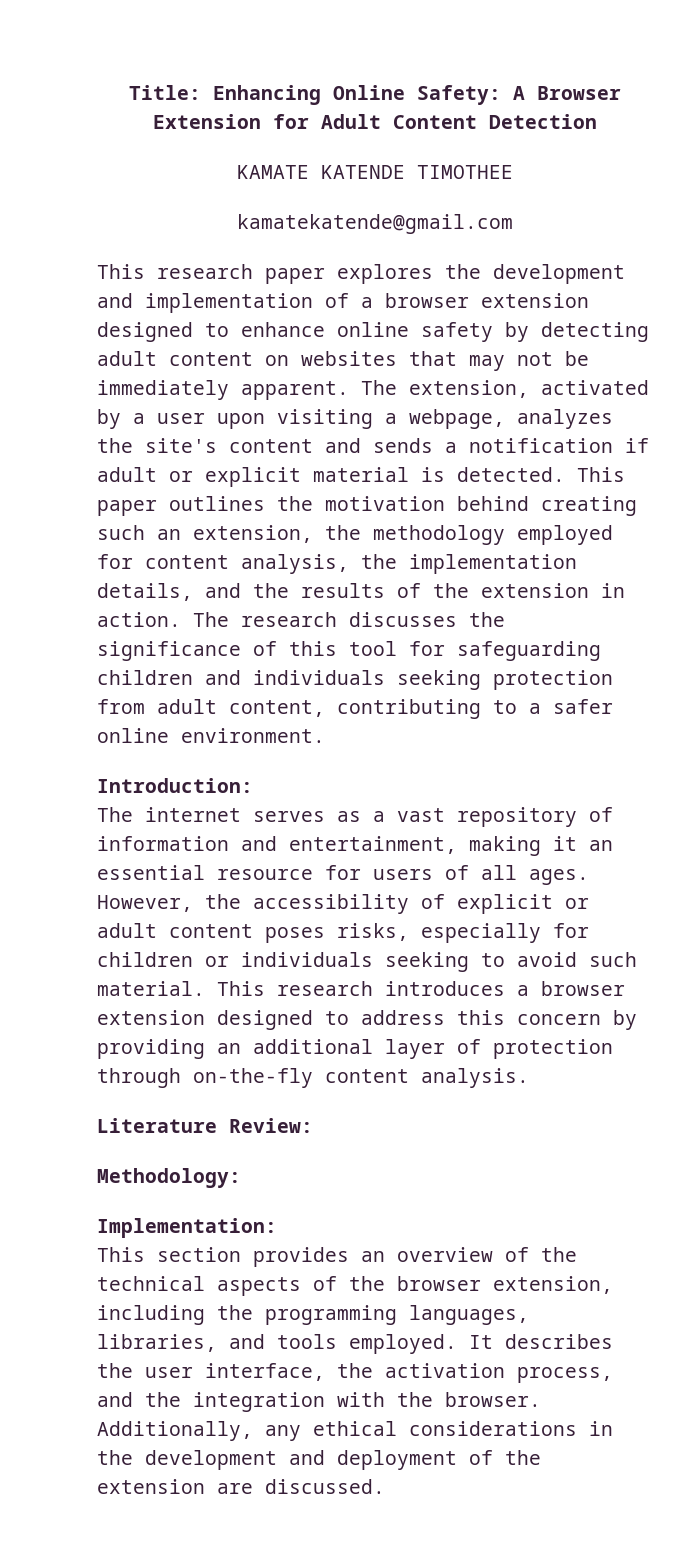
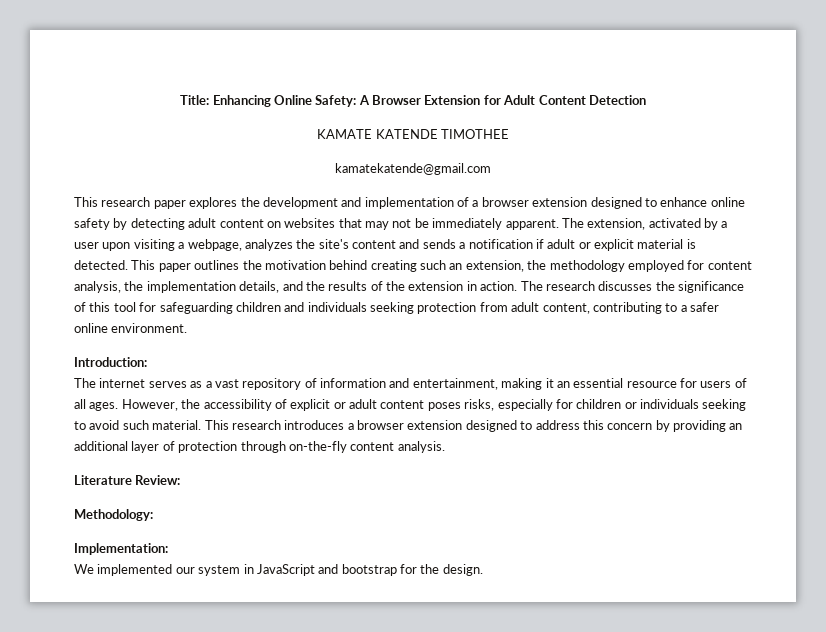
- This section provides an overview of the technical aspects of the browser extension, including the programming languages, libraries, and tools employed. It describes the user interface, the activation process, and the integration with the browser. Additionally, any ethical considerations in the development and deployment of the extension are discussed.
+ We implemented our system in JavaScript and bootstrap for the design.

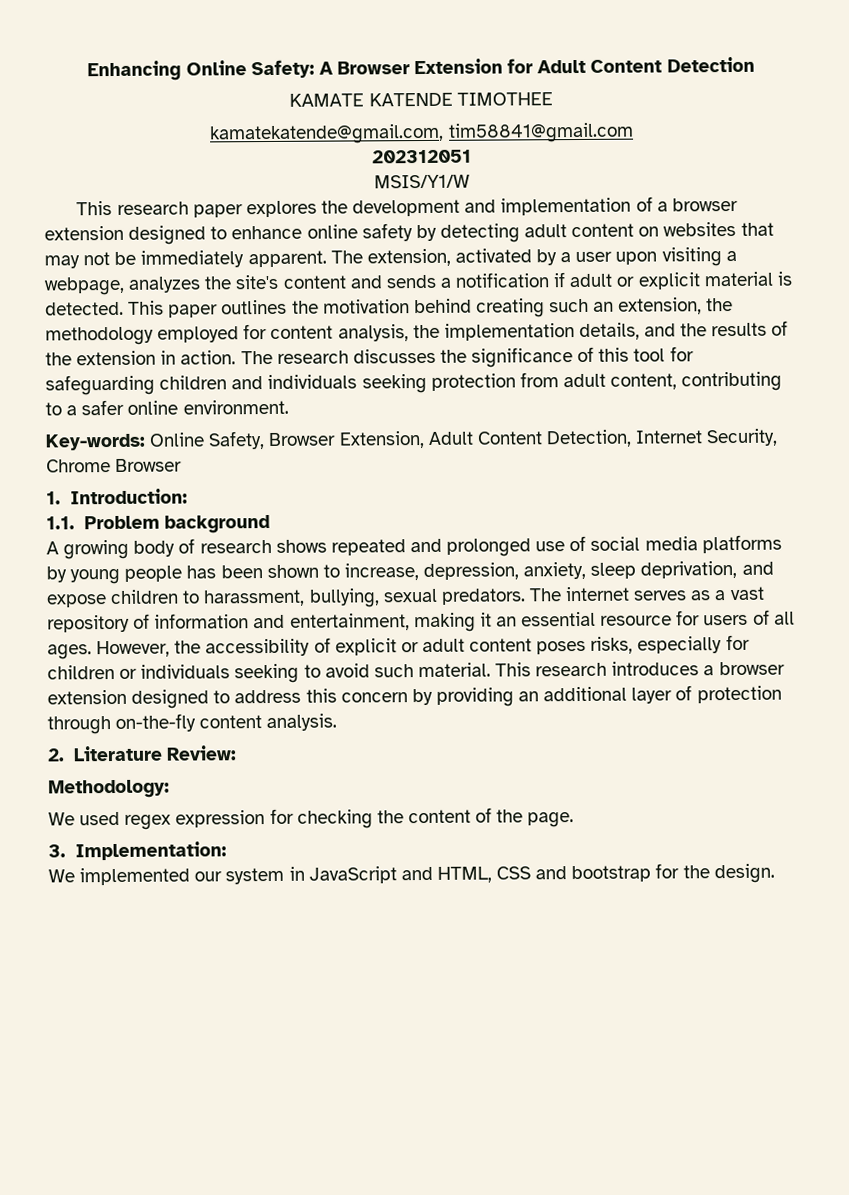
- Title: Enhancing Online Safety: A Browser Extension for Adult Content Detection
+ Enhancing Online Safety: A Browser Extension for Adult Content Detection
- kamatekatende@gmail.com
+ kamatekatende@gmail.com, tim58841@gmail.com
+ 202312051
+ MSIS/Y1/W
- Introduction:
- The internet serves as a vast repository of information and entertainment, making it an essential resource for users of all ages.
+ Key-words: Online Safety, Browser Extension, Adult Content Detection, Internet Security, Chrome Browser
+ 1. Introduction:
+ 1.1. Problem background
+ A growing body of research shows repeated and prolonged use of social media platforms by young people has been shown to increase, depression, anxiety, sleep deprivation, and expose children to harassment, bullying, sexual predators. The internet serves as a vast repository of information and entertainment, making it an essential resource for users of all ages.
- Literature Review:
+ 2. Literature Review:
- Implementation:
+ We used regex expression for checking the content of the page.
+ 3. Implementation:
- We implemented our system in JavaScript and bootstrap for the design.
+ We implemented our system in JavaScript and HTML, CSS and bootstrap for the design.

